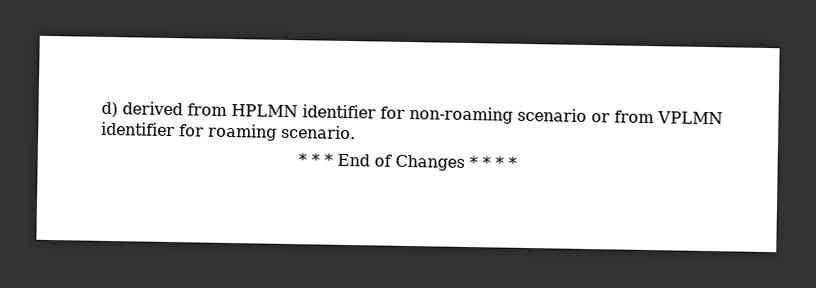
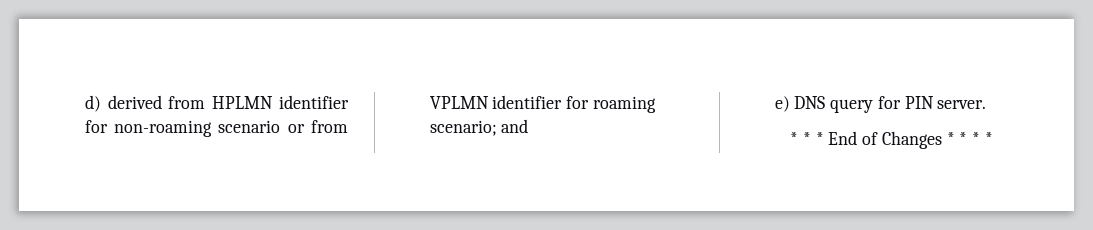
- d) derived from HPLMN identifier for non-roaming scenario or from VPLMN identifier for roaming scenario.
+ d) derived from HPLMN identifier for non-roaming scenario or from VPLMN identifier for roaming scenario; and
+ e) DNS query for PIN server.

